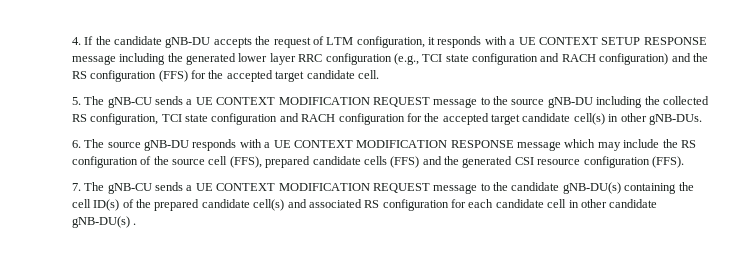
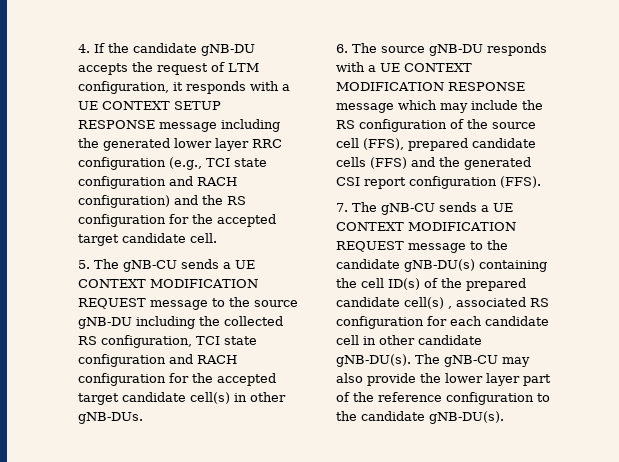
- 4. If the candidate gNB-DU accepts the request of LTM configuration, it responds with a UE CONTEXT SETUP RESPONSE message including the generated lower layer RRC configuration (e.g., TCI state configuration and RACH configuration) and the RS configuration (FFS) for the accepted target candidate cell.
+ 4. If the candidate gNB-DU accepts the request of LTM configuration, it responds with a UE CONTEXT SETUP RESPONSE message including the generated lower layer RRC configuration (e.g., TCI state configuration and RACH configuration) and the RS configuration for the accepted target candidate cell.
- 6. The source gNB-DU responds with a UE CONTEXT MODIFICATION RESPONSE message which may include the RS configuration of the source cell (FFS), prepared candidate cells (FFS) and the generated CSI resource configuration (FFS).
+ 6. The source gNB-DU responds with a UE CONTEXT MODIFICATION RESPONSE message which may include the RS configuration of the source cell (FFS), prepared candidate cells (FFS) and the generated CSI report configuration (FFS).
- 7. The gNB-CU sends a UE CONTEXT MODIFICATION REQUEST message to the candidate gNB-DU(s) containing the cell ID(s) of the prepared candidate cell(s) and associated RS configuration for each candidate cell in other candidate gNB-DU(s) .
+ 7. The gNB-CU sends a UE CONTEXT MODIFICATION REQUEST message to the candidate gNB-DU(s) containing the cell ID(s) of the prepared candidate cell(s) , associated RS configuration for each candidate cell in other candidate gNB-DU(s). The gNB-CU may also provide the lower layer part of the reference configuration to the candidate gNB-DU(s).

